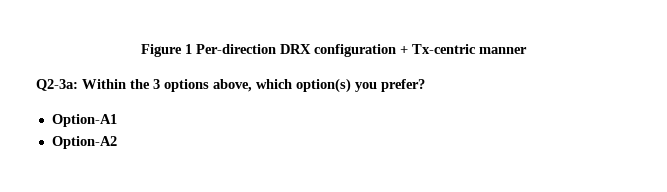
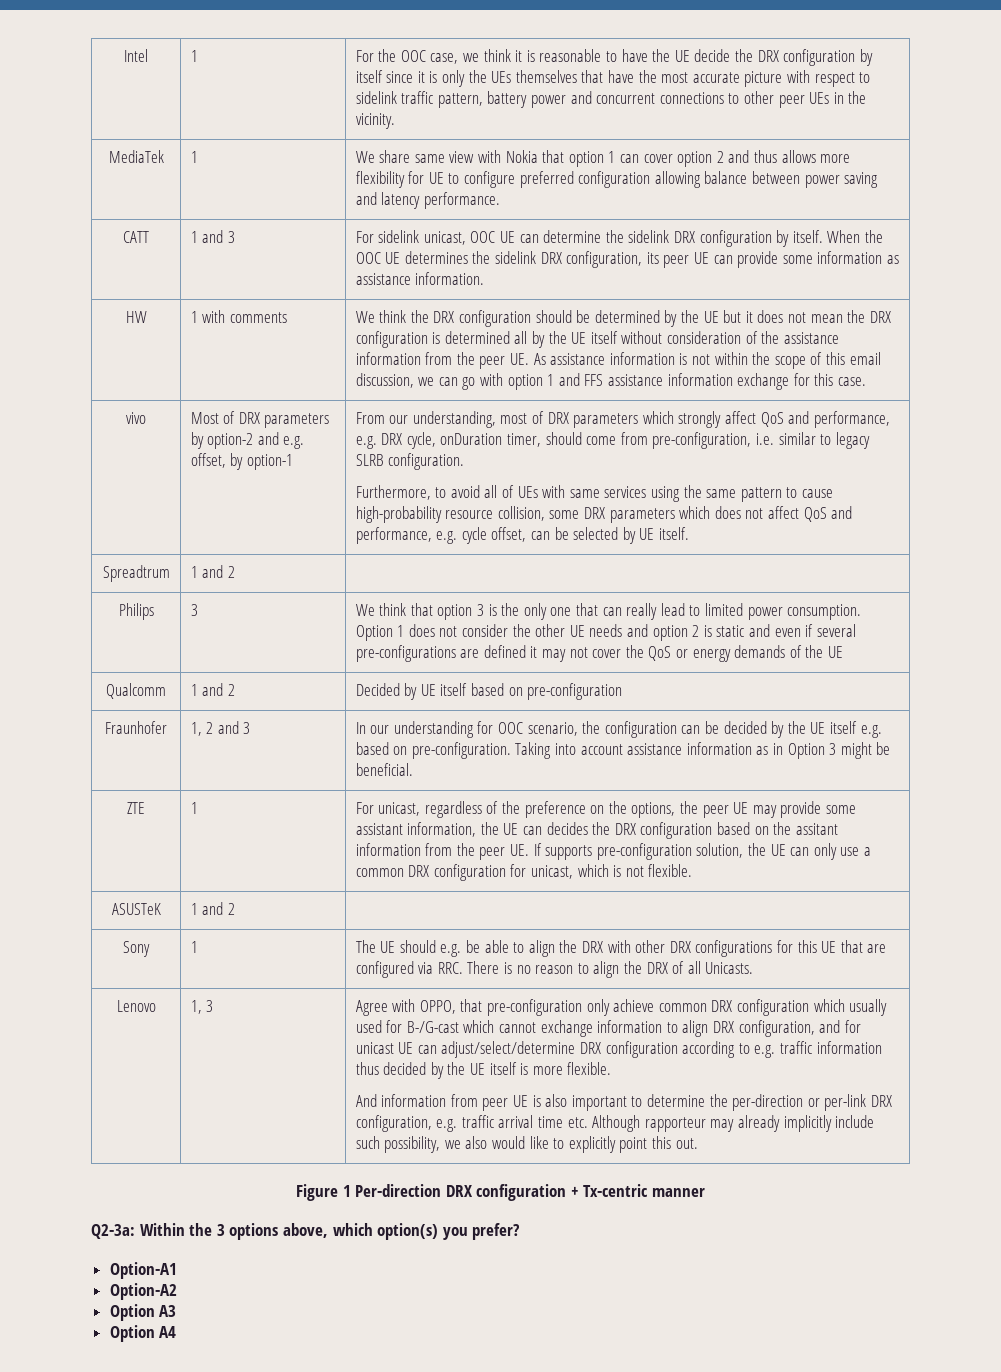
+ Intel | 1 | For the OOC case, we think it is reasonable to have the UE decide the DRX configuration by itself since it is only the UEs themselves that have the most accurate picture with respect to sidelink traffic pattern, battery power and concurrent connections to other peer UEs in the vicinity.
+ MediaTek | 1 | We share same view with Nokia that option 1 can cover option 2 and thus allows more flexibility for UE to configure preferred configuration allowing balance between power saving and latency performance.
+ CATT | 1 and 3 | For sidelink unicast, OOC UE can determine the sidelink DRX configuration by itself. When the OOC UE determines the sidelink DRX configuration, its peer UE can provide some information as assistance information.
+ HW | 1 with comments | We think the DRX configuration should be determined by the UE but it does not mean the DRX configuration is determined all by the UE itself without consideration of the assistance information from the peer UE. As assistance information is not within the scope of this email discussion, we can go with option 1 and FFS assistance information exchange for this case.
+ vivo | Most of DRX parameters by option-2 and e.g. offset, by option-1 | From our understanding, most of DRX parameters which strongly affect QoS and performance, e.g. DRX cycle, onDuration timer, should come from pre-configuration, i.e. similar to legacy SLRB configuration.
+ Furthermore, to avoid all of UEs with same services using the same pattern to cause high-probability resource collision, some DRX parameters which does not affect QoS and performance, e.g. cycle offset, can be selected by UE itself.
+ Spreadtrum | 1 and 2 |
+ Philips | 3 | We think that option 3 is the only one that can really lead to limited power consumption. Option 1 does not consider the other UE needs and option 2 is static and even if several pre-configurations are defined it may not cover the QoS or energy demands of the UE
+ Qualcomm | 1 and 2 | Decided by UE itself based on pre-configuration
+ Fraunhofer | 1, 2 and 3 | In our understanding for OOC scenario, the configuration can be decided by the UE itself e.g. based on pre-configuration. Taking into account assistance information as in Option 3 might be beneficial.
+ ZTE | 1 | For unicast, regardless of the preference on the options, the peer UE may provide some assistant information, the UE can decides the DRX configuration based on the assitant information from the peer UE. If supports pre-configuration solution, the UE can only use a common DRX configuration for unicast, which is not flexible.
+ ASUSTeK | 1 and 2 |
+ Sony | 1 | The UE should e.g. be able to align the DRX with other DRX configurations for this UE that are configured via RRC. There is no reason to align the DRX of all Unicasts.
+ Lenovo | 1, 3 | Agree with OPPO, that pre-configuration only achieve common DRX configuration which usually used for B-/G-cast which cannot exchange information to align DRX configuration, and for unicast UE can adjust/select/determine DRX configuration according to e.g. traffic information thus decided by the UE itself is more flexible.
+ And information from peer UE is also important to determine the per-direction or per-link DRX configuration, e.g. traffic arrival time etc. Although rapporteur may already implicitly include such possibility, we also would like to explicitly point this out.
+ Option A3
+ Option A4

